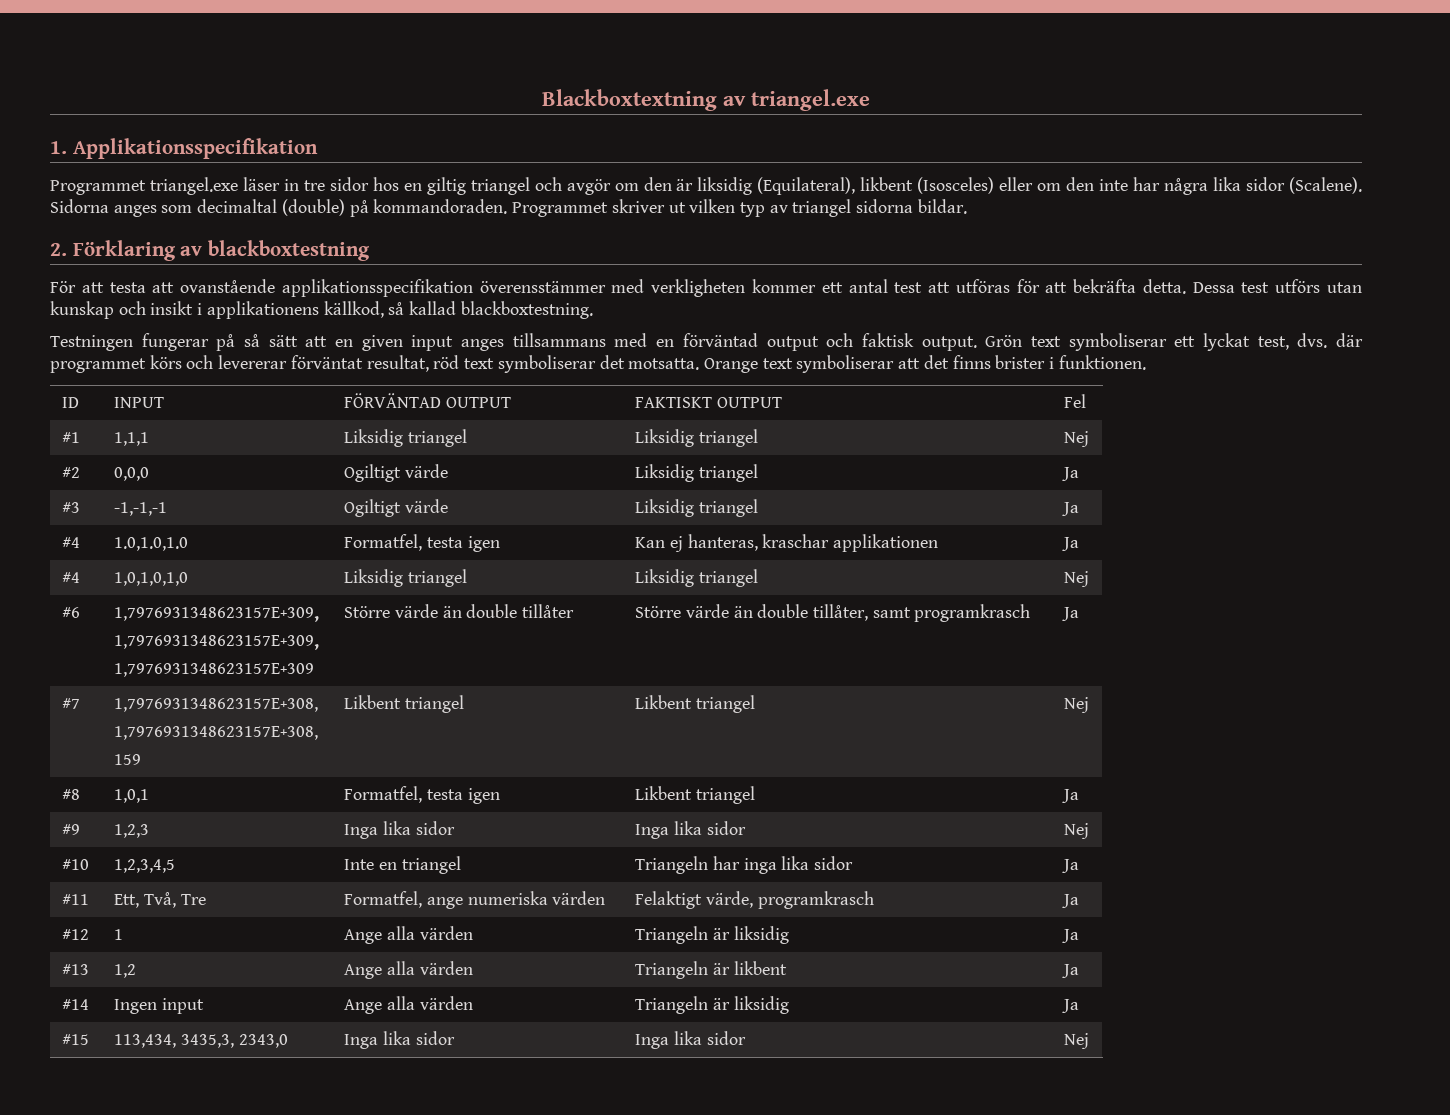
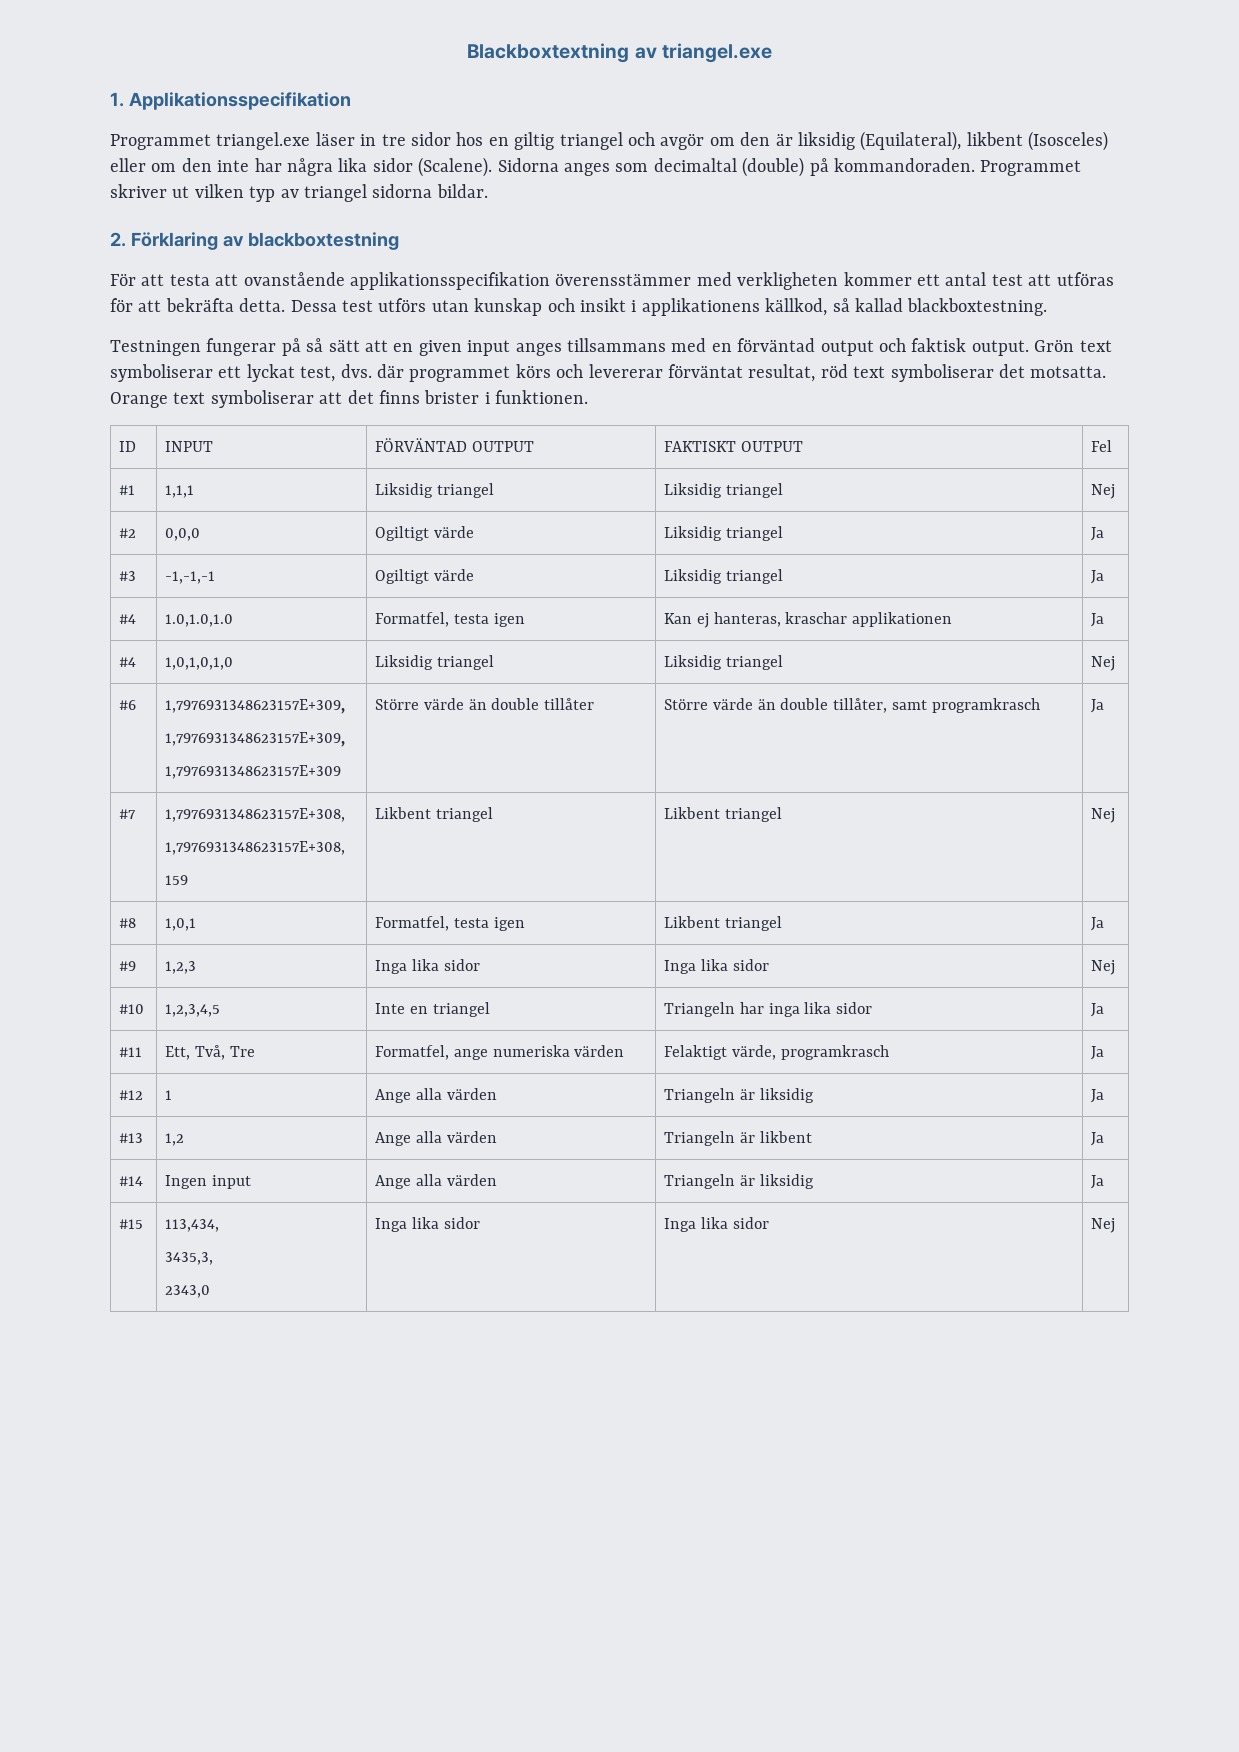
- #15 | 113,434, 3435,3, 2343,0 | Inga lika sidor | Inga lika sidor | Nej
+ #15 | 113,434,
+ 3435,3,
+ 2343,0 | Inga lika sidor | Inga lika sidor | Nej

